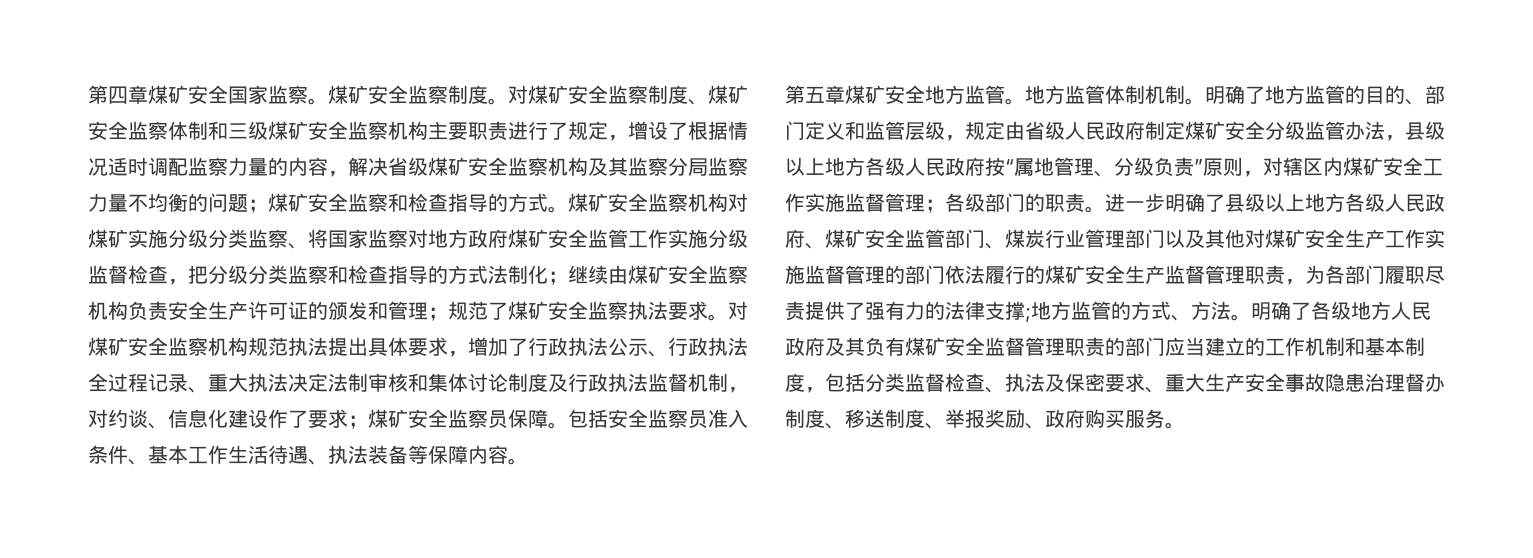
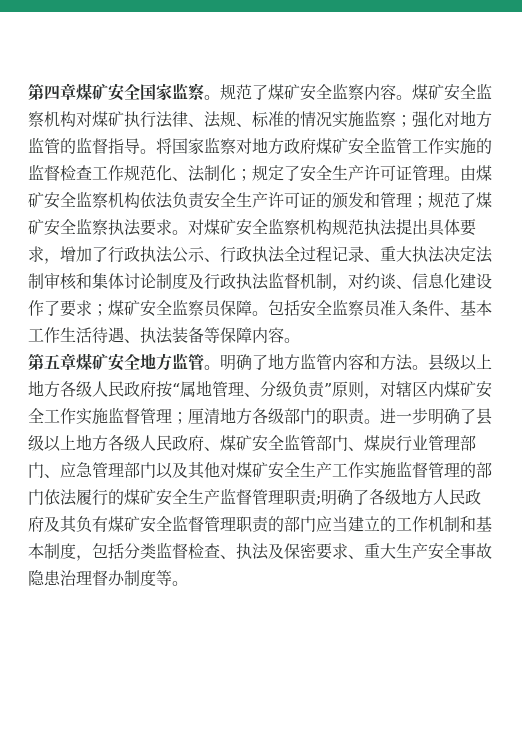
- 煤矿安全监察制度。对煤矿安全监察制度、煤矿安全监察体制和三级煤矿安全监察机构主要职责进行了规定，增设了根据情况适时调配监察力量的内容，解决省级煤矿安全监察机构及其监察分局监察力量不均衡的问题；煤矿安全监察和检查指导的方式。
+ 规范了煤矿安全监察内容。
- 煤矿安全监察机构对煤矿实施分级分类监察、将国家监察对地方政府煤矿安全监管工作实施分级监督检查，把分级分类监察和检查指导的方式法制化；继续由煤矿安全监察机构负责安全生产许可证的颁发和管理；规范了煤矿安全监察执法要求。
+ 煤矿安全监察机构对煤矿执行法律、法规、标准的情况实施监察；强化对地方监管的监督指导。将国家监察对地方政府煤矿安全监管工作实施的监督检查工作规范化、法制化；规定了安全生产许可证管理。由煤矿安全监察机构依法负责安全生产许可证的颁发和管理；规范了煤矿安全监察执法要求。
- 地方监管体制机制。明确了地方监管的目的、部门定义和监管层级，规定由省级人民政府制定煤矿安全分级监管办法，县级以上地方各级人民政府按“属地管理、分级负责”原则，对辖区内煤矿安全工作实施监督管理；各级部门的职责。
+ 明确了地方监管内容和方法。县级以上地方各级人民政府按“属地管理、分级负责”原则，对辖区内煤矿安全工作实施监督管理；厘清地方各级部门的职责。
- 进一步明确了县级以上地方各级人民政府、煤矿安全监管部门、煤炭行业管理部门以及其他对煤矿安全生产工作实施监督管理的部门依法履行的煤矿安全生产监督管理职责，为各部门履职尽责提供了强有力的法律支撑;地方监管的方式、方法。
+ 进一步明确了县级以上地方各级人民政府、煤矿安全监管部门、煤炭行业管理部门、应急管理部门以及其他对煤矿安全生产工作实施监督管理的部门依法履行的煤矿安全生产监督管理职责;
- 明确了各级地方人民政府及其负有煤矿安全监督管理职责的部门应当建立的工作机制和基本制度，包括分类监督检查、执法及保密要求、重大生产安全事故隐患治理督办制度、移送制度、举报奖励、政府购买服务。
+ 明确了各级地方人民政府及其负有煤矿安全监督管理职责的部门应当建立的工作机制和基本制度，包括分类监督检查、执法及保密要求、重大生产安全事故隐患治理督办制度等。

